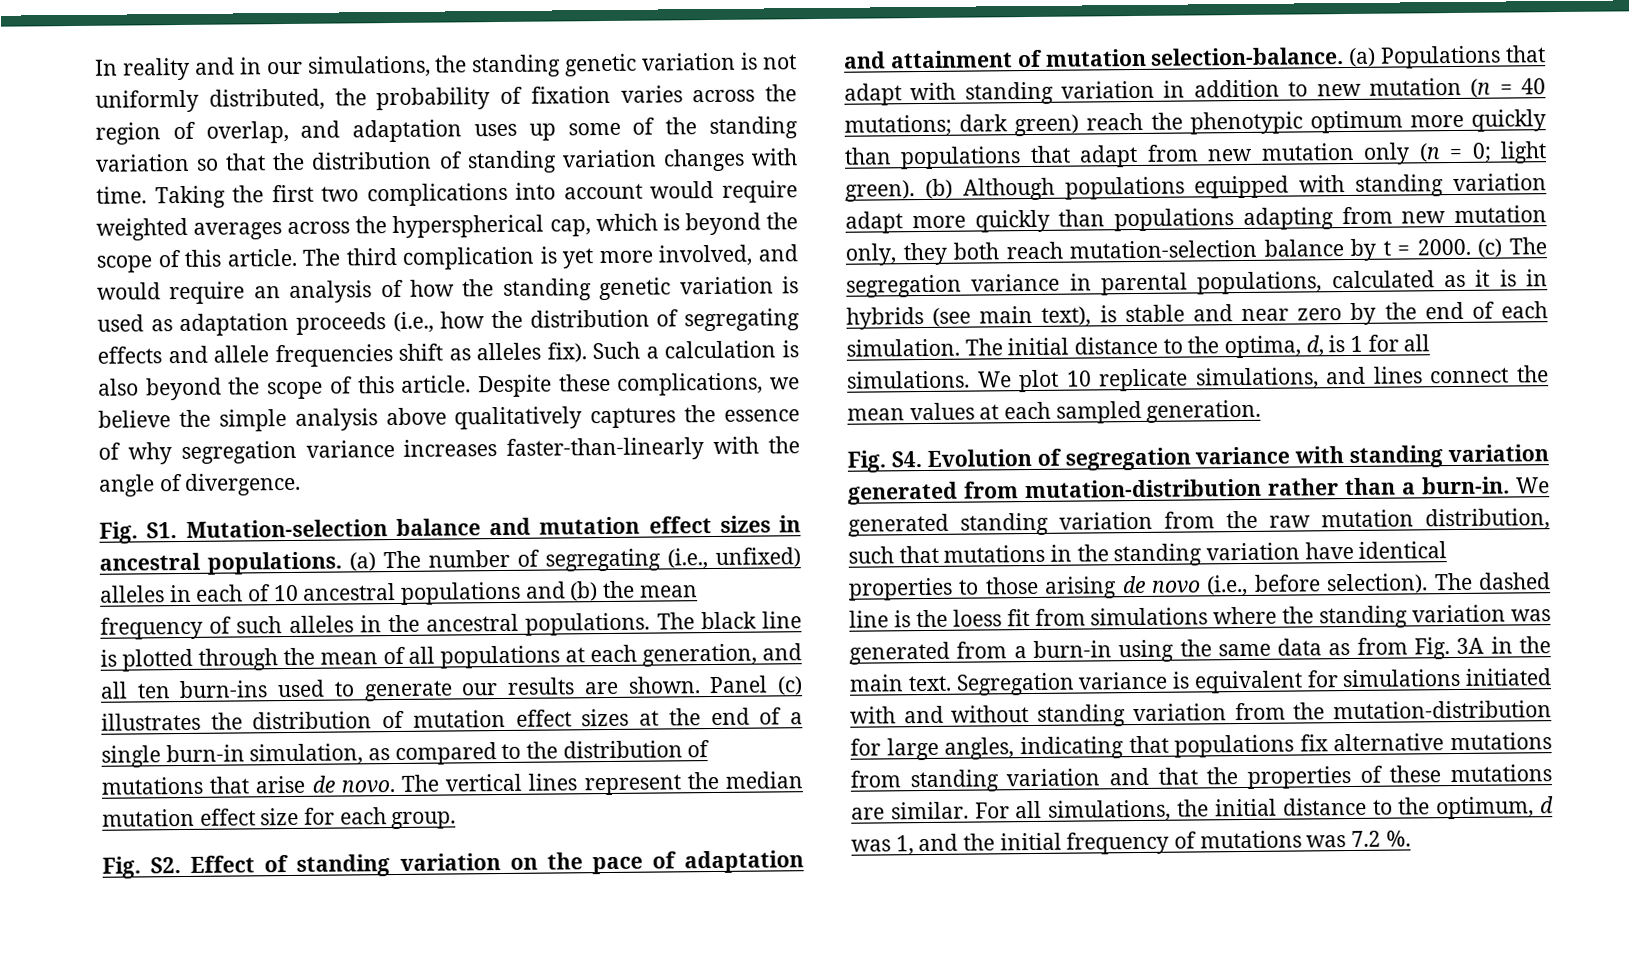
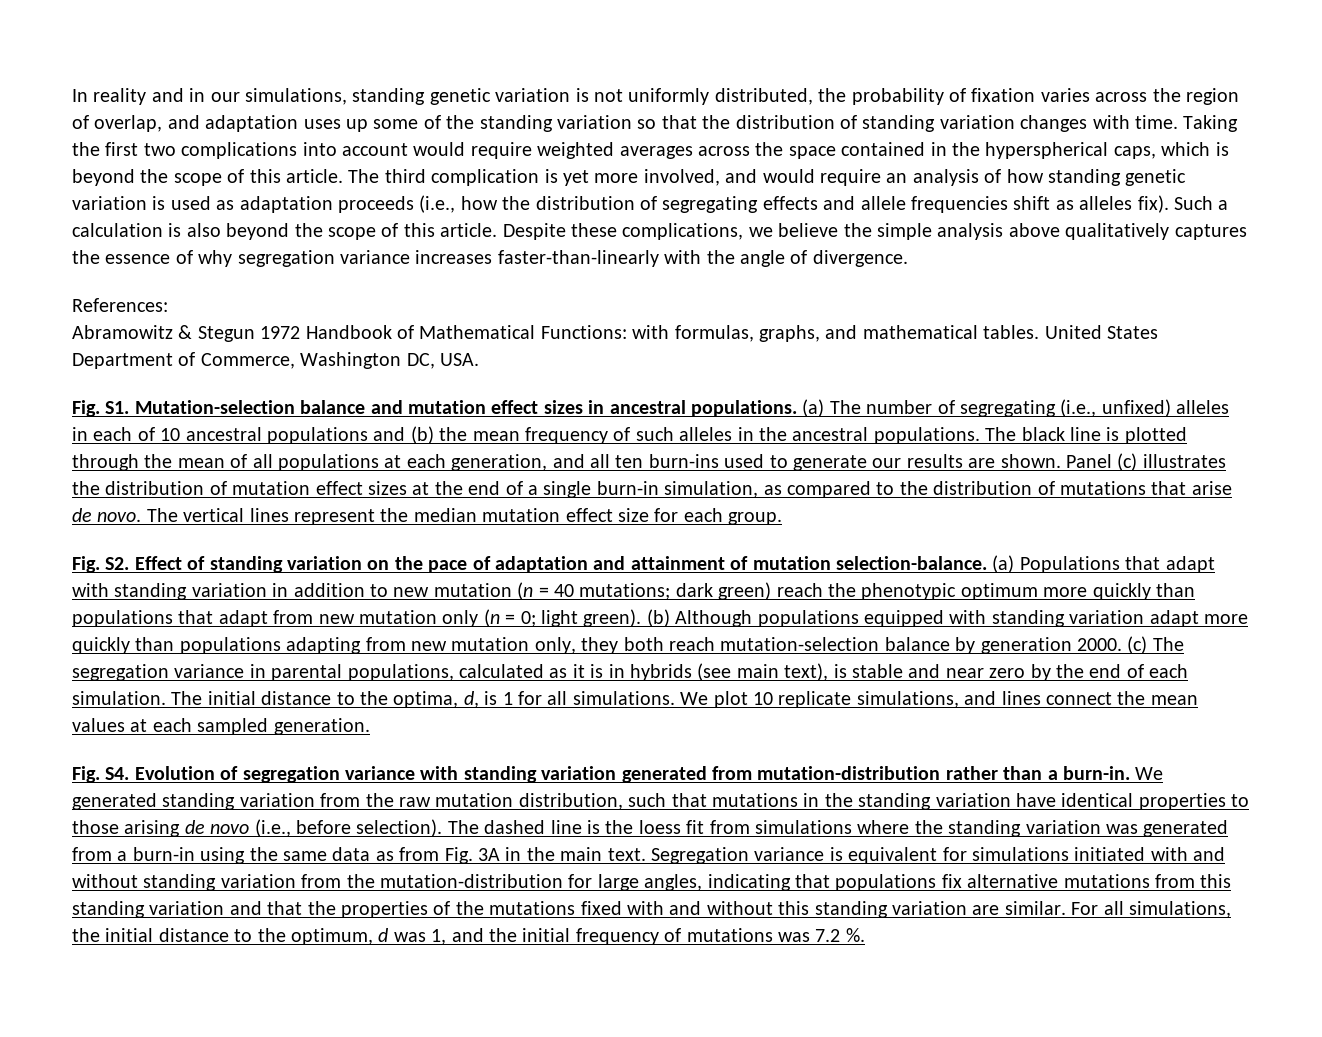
- In reality and in our simulations, the standing genetic variation is not uniformly distributed, the probability of fixation varies across the region of overlap, and adaptation uses up some of the standing variation so that the distribution of standing variation changes with time.
+ In reality and in our simulations, standing genetic variation is not uniformly distributed, the probability of fixation varies across the region of overlap, and adaptation uses up some of the standing variation so that the distribution of standing variation changes with time.
- Taking the first two complications into account would require weighted averages across the hyperspherical cap, which is beyond the scope of this article.
+ Taking the first two complications into account would require weighted averages across the space contained in the hyperspherical caps, which is beyond the scope of this article.
- The third complication is yet more involved, and would require an analysis of how the standing genetic variation is used as adaptation proceeds (i.e., how the distribution of segregating effects and allele frequencies shift as alleles fix).
+ The third complication is yet more involved, and would require an analysis of how standing genetic variation is used as adaptation proceeds (i.e., how the distribution of segregating effects and allele frequencies shift as alleles fix).
+ References:
+ Abramowitz & Stegun 1972 Handbook of Mathematical Functions: with formulas, graphs, and mathematical tables. United States Department of Commerce, Washington DC, USA.
- (b) Although populations equipped with standing variation adapt more quickly than populations adapting from new mutation only, they both reach mutation-selection balance by t = 2000.
+ (b) Although populations equipped with standing variation adapt more quickly than populations adapting from new mutation only, they both reach mutation-selection balance by generation 2000.
- Segregation variance is equivalent for simulations initiated with and without standing variation from the mutation-distribution for large angles, indicating that populations fix alternative mutations from standing variation and that the properties of these mutations are similar.
+ Segregation variance is equivalent for simulations initiated with and without standing variation from the mutation-distribution for large angles, indicating that populations fix alternative mutations from this standing variation and that the properties of the mutations fixed with and without this standing variation are similar.

